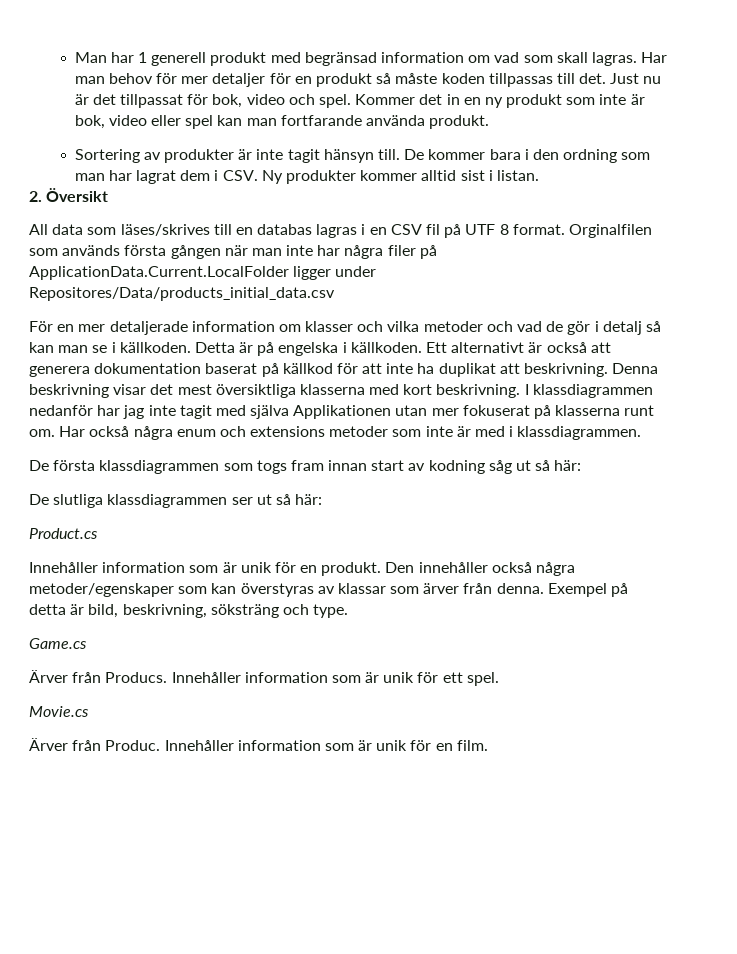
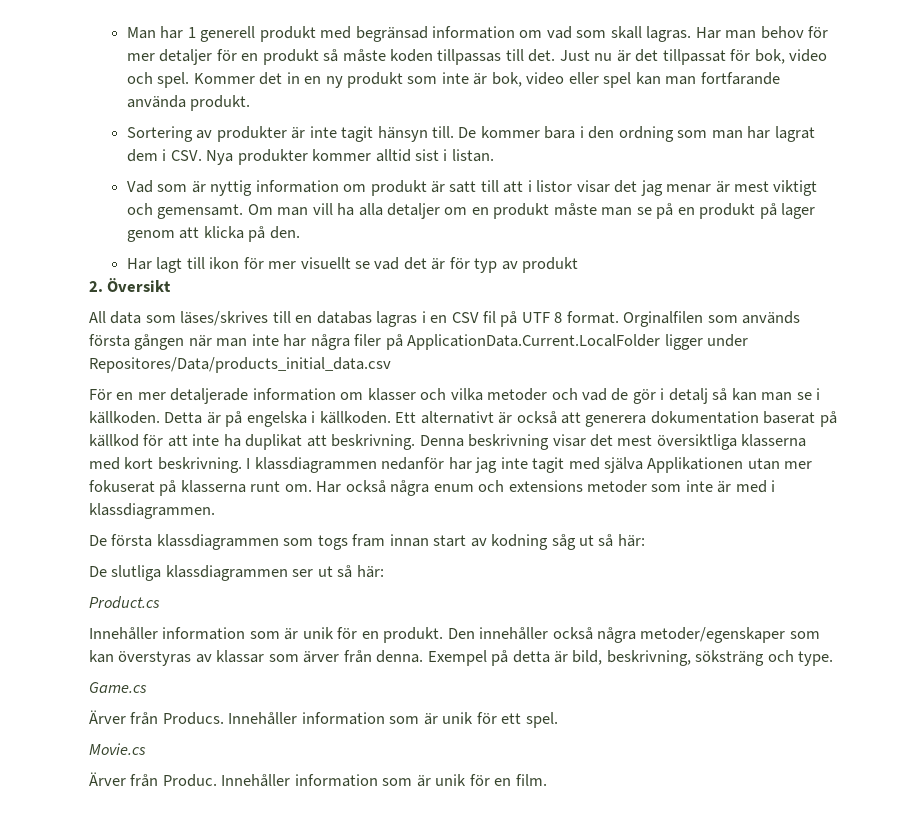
- De kommer bara i den ordning som man har lagrat dem i CSV. Ny produkter kommer alltid sist i listan.
+ De kommer bara i den ordning som man har lagrat dem i CSV. Nya produkter kommer alltid sist i listan.
+ Vad som är nyttig information om produkt är satt till att i listor visar det jag menar är mest viktigt och gemensamt. Om man vill ha alla detaljer om en produkt måste man se på en produkt på lager genom att klicka på den.
+ Har lagt till ikon för mer visuellt se vad det är för typ av produkt

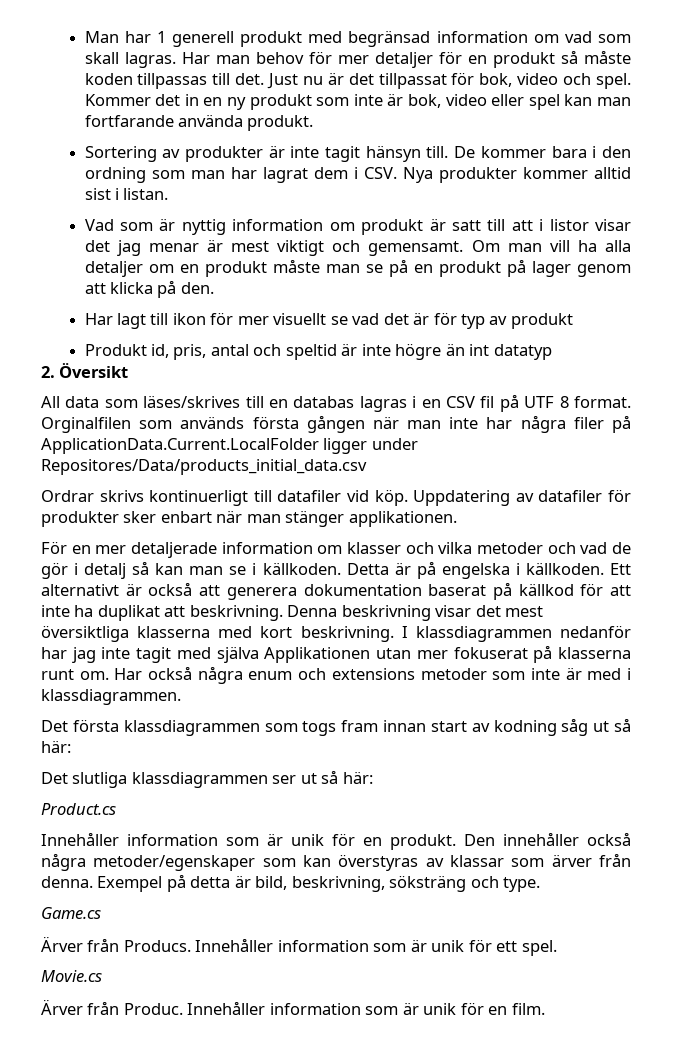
+ Produkt id, pris, antal och speltid är inte högre än int datatyp
+ Ordrar skrivs kontinuerligt till datafiler vid köp. Uppdatering av datafiler för produkter sker enbart när man stänger applikationen.
- De första klassdiagrammen som togs fram innan start av kodning såg ut så här:
+ Det första klassdiagrammen som togs fram innan start av kodning såg ut så här:
- De slutliga klassdiagrammen ser ut så här:
+ Det slutliga klassdiagrammen ser ut så här:

